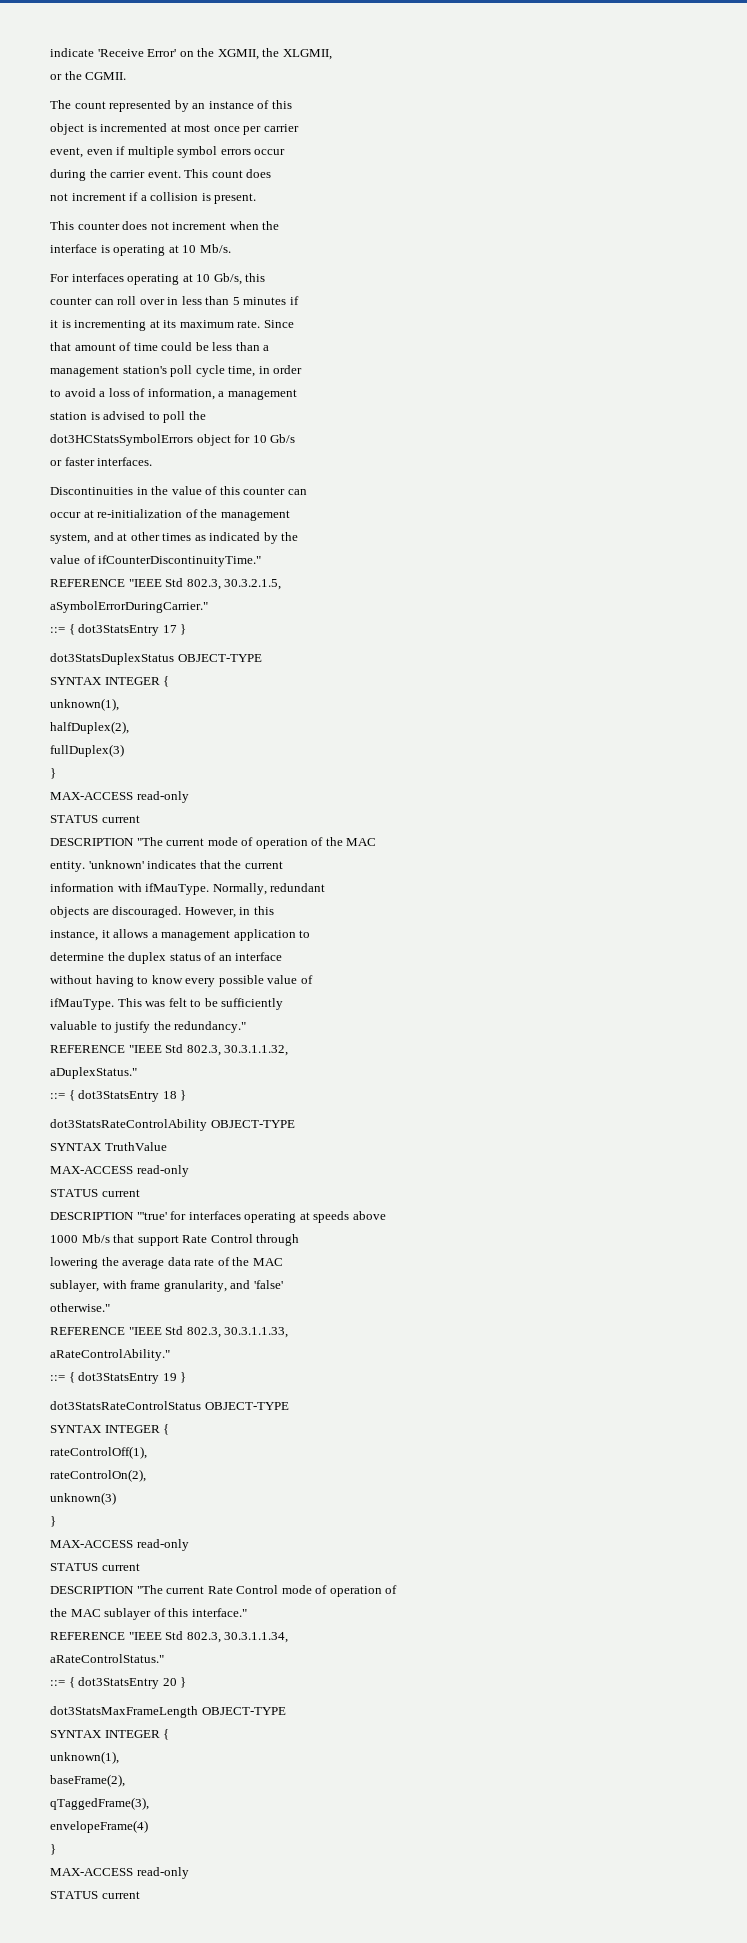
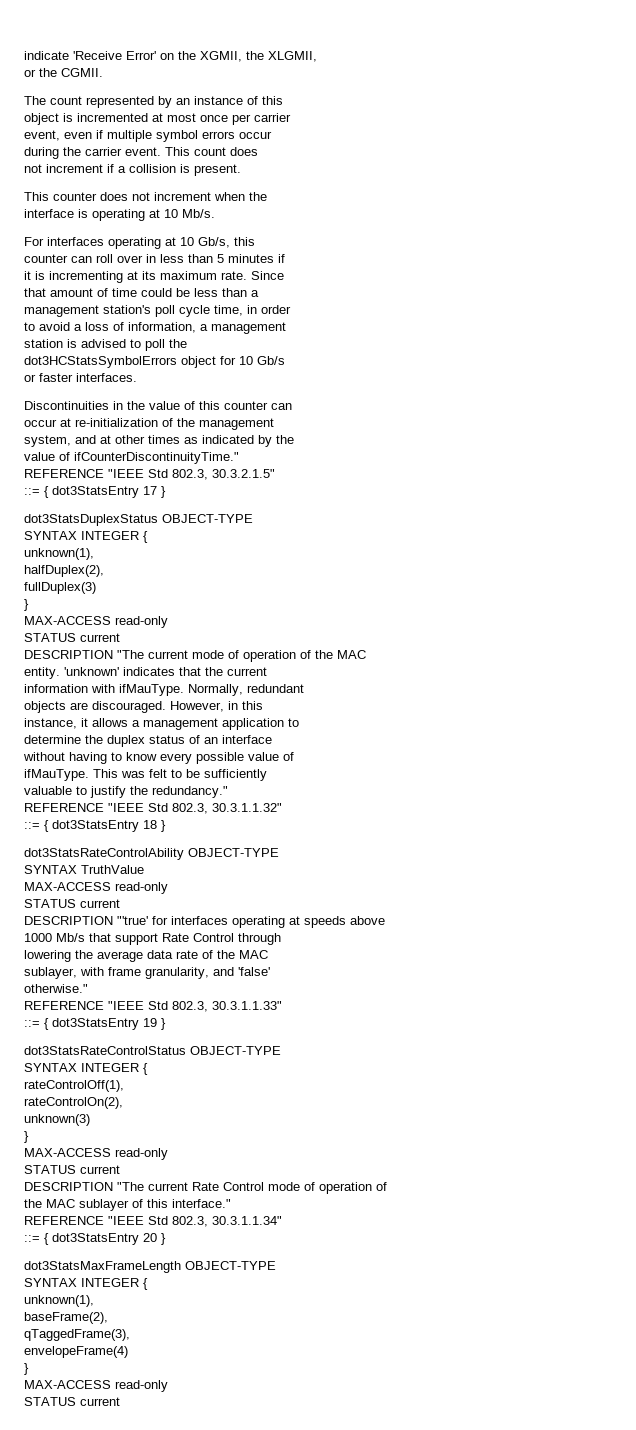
- REFERENCE "IEEE Std 802.3, 30.3.2.1.5,
- aSymbolErrorDuringCarrier."
+ REFERENCE "IEEE Std 802.3, 30.3.2.1.5"
- REFERENCE "IEEE Std 802.3, 30.3.1.1.32,
- aDuplexStatus."
+ REFERENCE "IEEE Std 802.3, 30.3.1.1.32"
- REFERENCE "IEEE Std 802.3, 30.3.1.1.33,
- aRateControlAbility."
+ REFERENCE "IEEE Std 802.3, 30.3.1.1.33"
- REFERENCE "IEEE Std 802.3, 30.3.1.1.34,
- aRateControlStatus."
+ REFERENCE "IEEE Std 802.3, 30.3.1.1.34"

